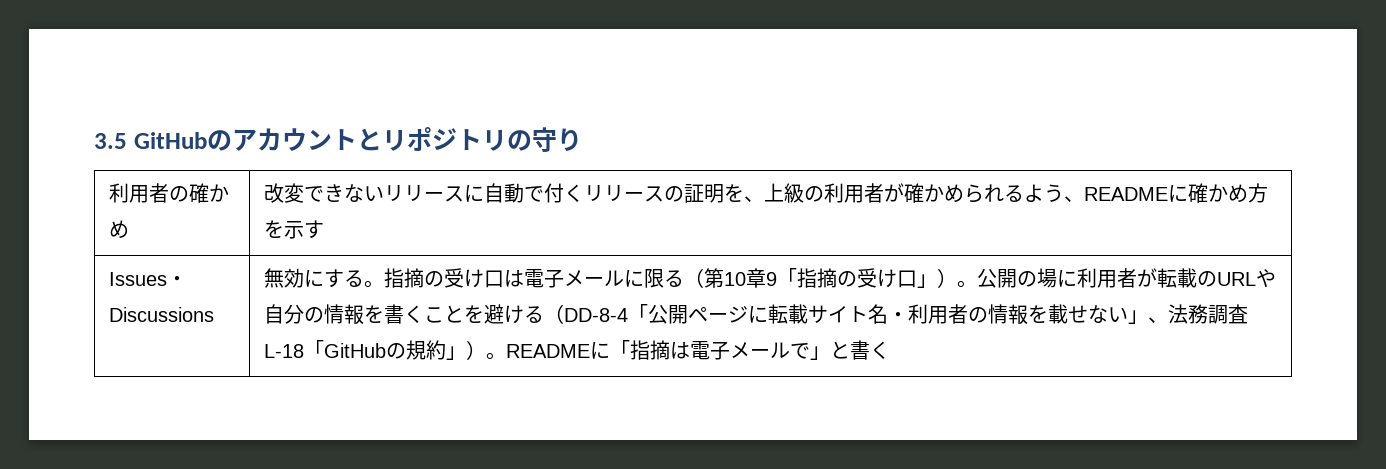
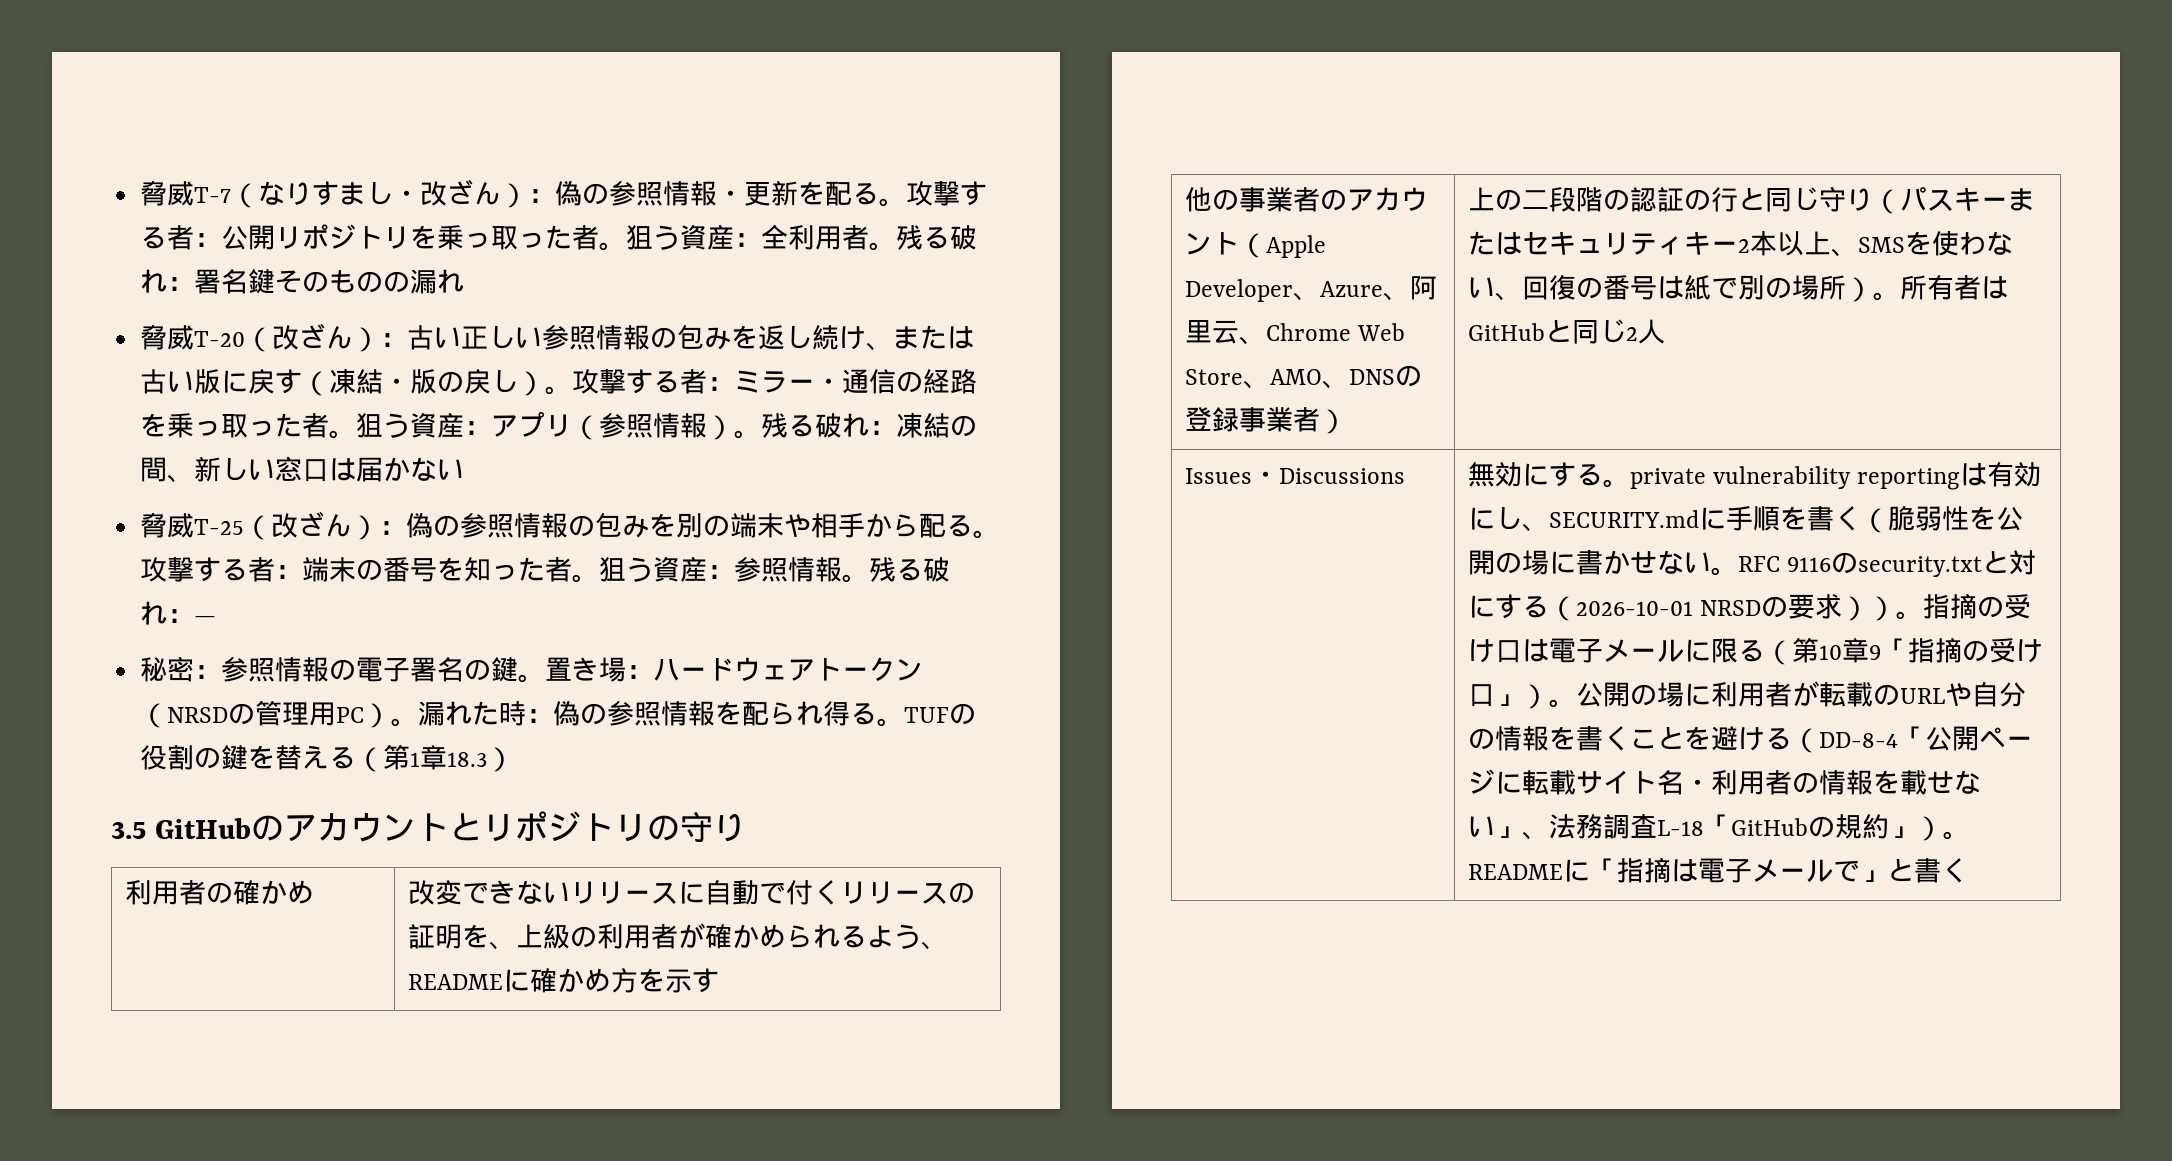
+ 脅威T-7（なりすまし・改ざん）：偽の参照情報・更新を配る。攻撃する者：公開リポジトリを乗っ取った者。狙う資産：全利用者。残る破れ：署名鍵そのものの漏れ
+ 脅威T-20（改ざん）：古い正しい参照情報の包みを返し続け、または古い版に戻す（凍結・版の戻し）。攻撃する者：ミラー・通信の経路を乗っ取った者。狙う資産：アプリ（参照情報）。残る破れ：凍結の間、新しい窓口は届かない
+ 脅威T-25（改ざん）：偽の参照情報の包みを別の端末や相手から配る。攻撃する者：端末の番号を知った者。狙う資産：参照情報。残る破れ：—
+ 秘密：参照情報の電子署名の鍵。置き場：ハードウェアトークン（NRSDの管理用PC）。漏れた時：偽の参照情報を配られ得る。TUFの役割の鍵を替える（第1章18.3）
+ 他の事業者のアカウント（Apple Developer、Azure、阿里云、Chrome Web Store、AMO、DNSの登録事業者） | 上の二段階の認証の行と同じ守り（パスキーまたはセキュリティキー2本以上、SMSを使わない、回復の番号は紙で別の場所）。所有者はGitHubと同じ2人
- 無効にする。
+ 無効にする。private vulnerability reportingは有効にし、SECURITY.mdに手順を書く（脆弱性を公開の場に書かせない。RFC 9116のsecurity.txtと対にする（2026-10-01 NRSDの要求））。

